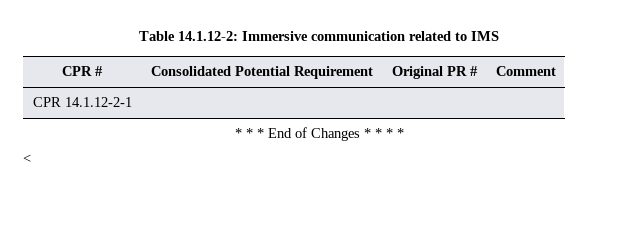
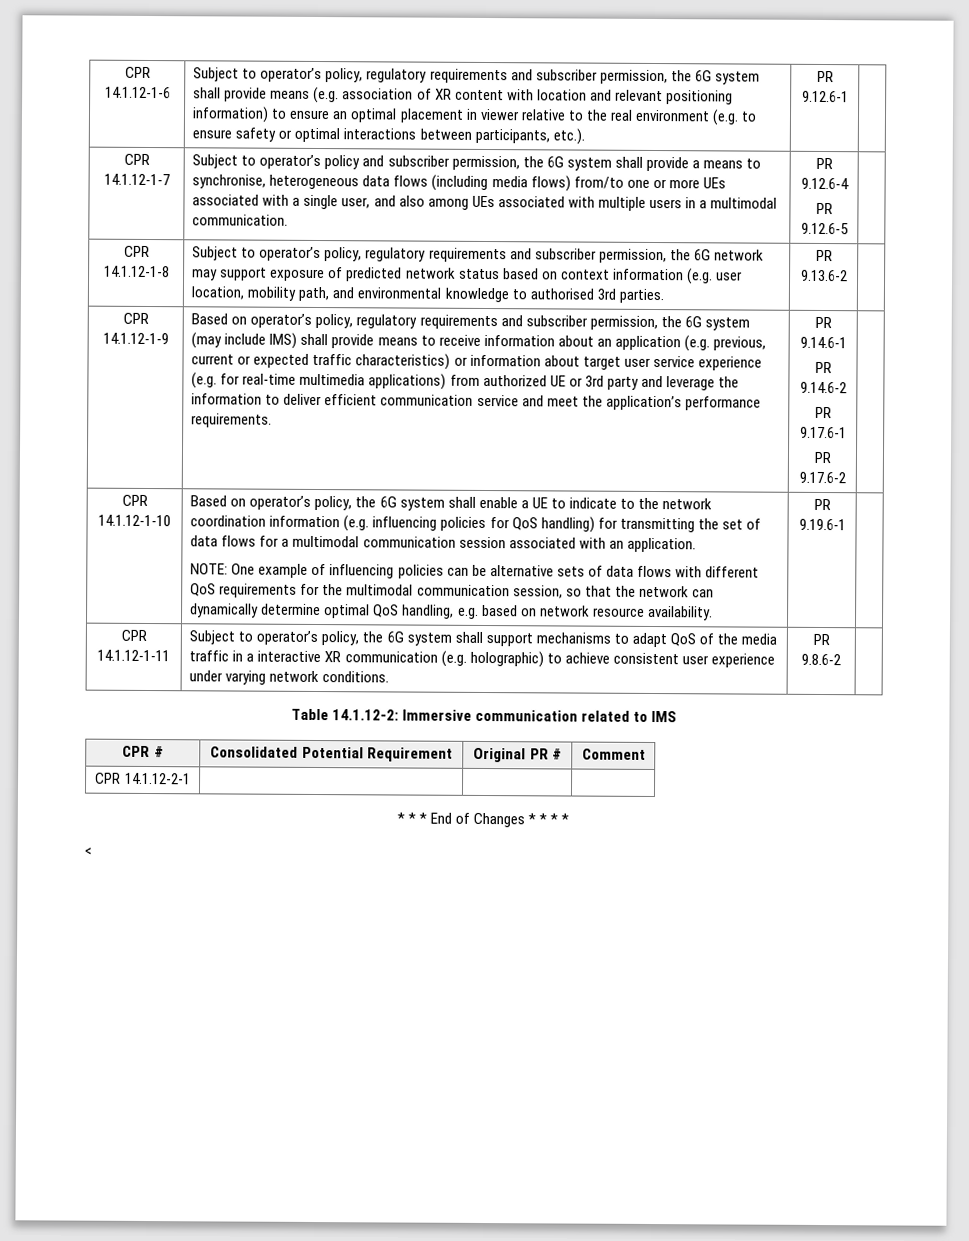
+ CPR 14.1.12-1-6 | Subject to operator’s policy, regulatory requirements and subscriber permission, the 6G system shall provide means (e.g. association of XR content with location and relevant positioning information) to ensure an optimal placement in viewer relative to the real environment (e.g. to ensure safety or optimal interactions between participants, etc.). | PR 9.12.6-1 |
+ CPR 14.1.12-1-7 | Subject to operator’s policy and subscriber permission, the 6G system shall provide a means to synchronise, heterogeneous data flows (including media flows) from/to one or more UEs associated with a single user, and also among UEs associated with multiple users in a multimodal communication. | PR 9.12.6-4
+ PR 9.12.6-5 |
+ CPR 14.1.12-1-8 | Subject to operator’s policy, regulatory requirements and subscriber permission, the 6G network may support exposure of predicted network status based on context information (e.g. user location, mobility path, and environmental knowledge to authorised 3rd parties. | PR 9.13.6-2 |
+ CPR 14.1.12-1-9 | Based on operator’s policy, regulatory requirements and subscriber permission, the 6G system (may include IMS) shall provide means to receive information about an application (e.g. previous, current or expected traffic characteristics) or information about target user service experience (e.g. for real-time multimedia applications) from authorized UE or 3rd party and leverage the information to deliver efficient communication service and meet the application’s performance requirements. | PR 9.14.6-1
+ PR 9.14.6-2
+ PR 9.17.6-1
+ PR 9.17.6-2 |
+ CPR 14.1.12-1-10 | Based on operator’s policy, the 6G system shall enable a UE to indicate to the network coordination information (e.g. influencing policies for QoS handling) for transmitting the set of data flows for a multimodal communication session associated with an application.
+ NOTE: One example of influencing policies can be alternative sets of data flows with different QoS requirements for the multimodal communication session, so that the network can dynamically determine optimal QoS handling, e.g. based on network resource availability. | PR 9.19.6-1 |
+ CPR 14.1.12-1-11 | Subject to operator’s policy, the 6G system shall support mechanisms to adapt QoS of the media traffic in a interactive XR communication (e.g. holographic) to achieve consistent user experience under varying network conditions. | PR 9.8.6-2 |

